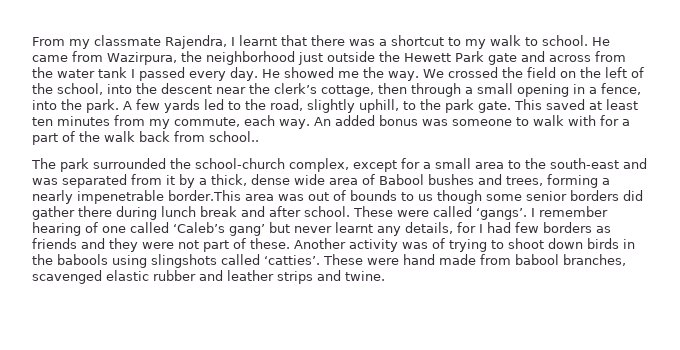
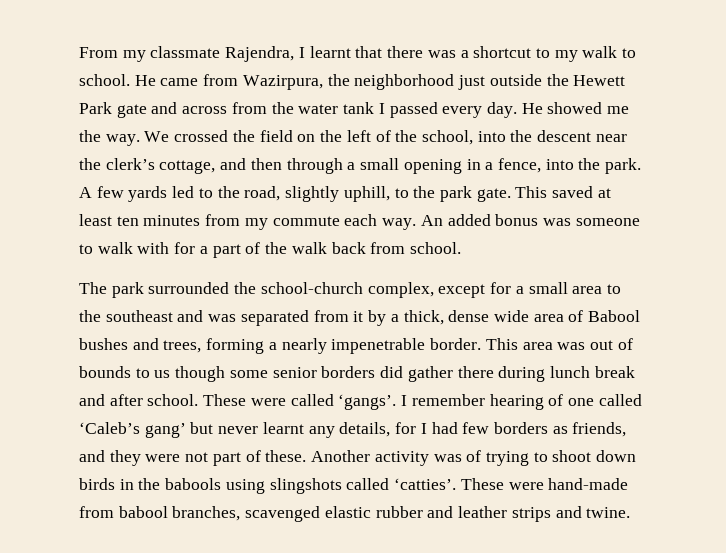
- We crossed the field on the left of the school, into the descent near the clerk’s cottage, then through a small opening in a fence, into the park.
+ We crossed the field on the left of the school, into the descent near the clerk’s cottage, and then through a small opening in a fence, into the park.
- This saved at least ten minutes from my commute, each way.
+ This saved at least ten minutes from my commute each way.
- An added bonus was someone to walk with for a part of the walk back from school..
+ An added bonus was someone to walk with for a part of the walk back from school.
- The park surrounded the school-church complex, except for a small area to the south-east and was separated from it by a thick, dense wide area of Babool bushes and trees, forming a nearly impenetrable border.This area was out of bounds to us though some senior borders did gather there during lunch break and after school.
+ The park surrounded the school-church complex, except for a small area to the southeast and was separated from it by a thick, dense wide area of Babool bushes and trees, forming a nearly impenetrable border. This area was out of bounds to us though some senior borders did gather there during lunch break and after school.
- I remember hearing of one called ‘Caleb’s gang’ but never learnt any details, for I had few borders as friends and they were not part of these.
+ I remember hearing of one called ‘Caleb’s gang’ but never learnt any details, for I had few borders as friends, and they were not part of these.
- These were hand made from babool branches, scavenged elastic rubber and leather strips and twine.
+ These were hand-made from babool branches, scavenged elastic rubber and leather strips and twine.

